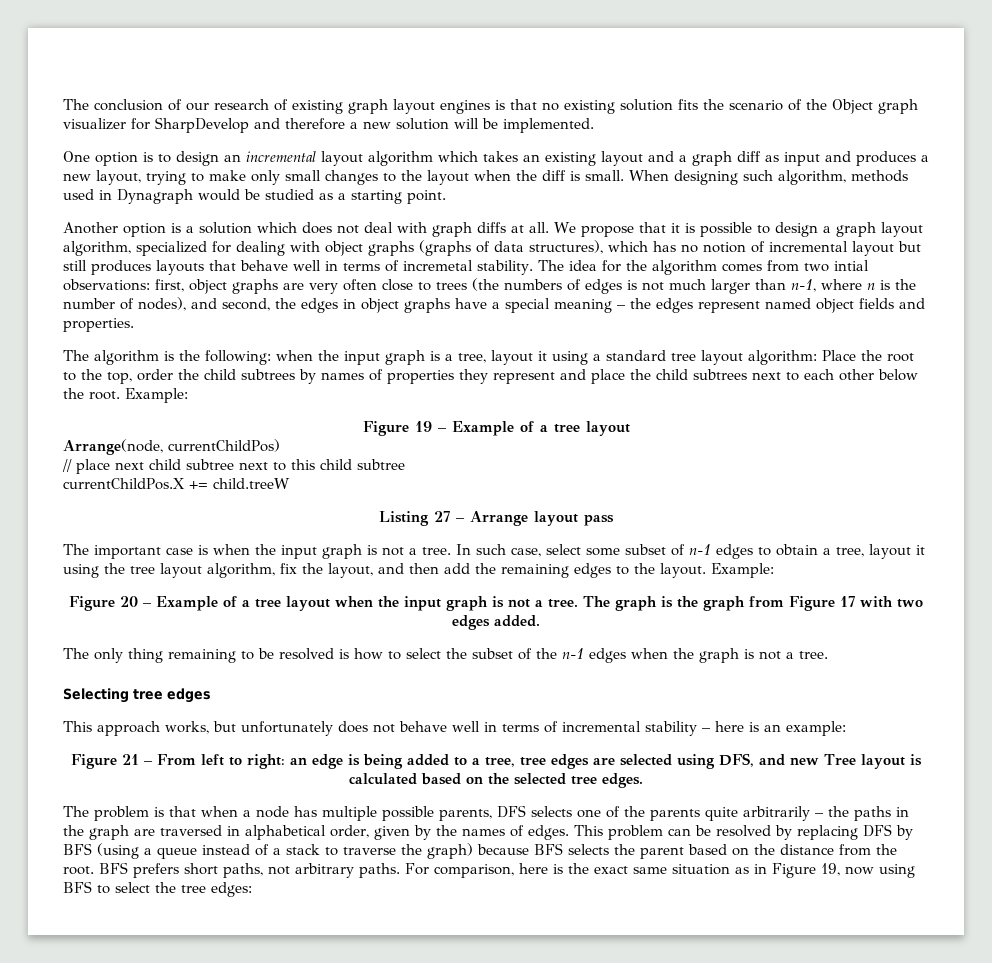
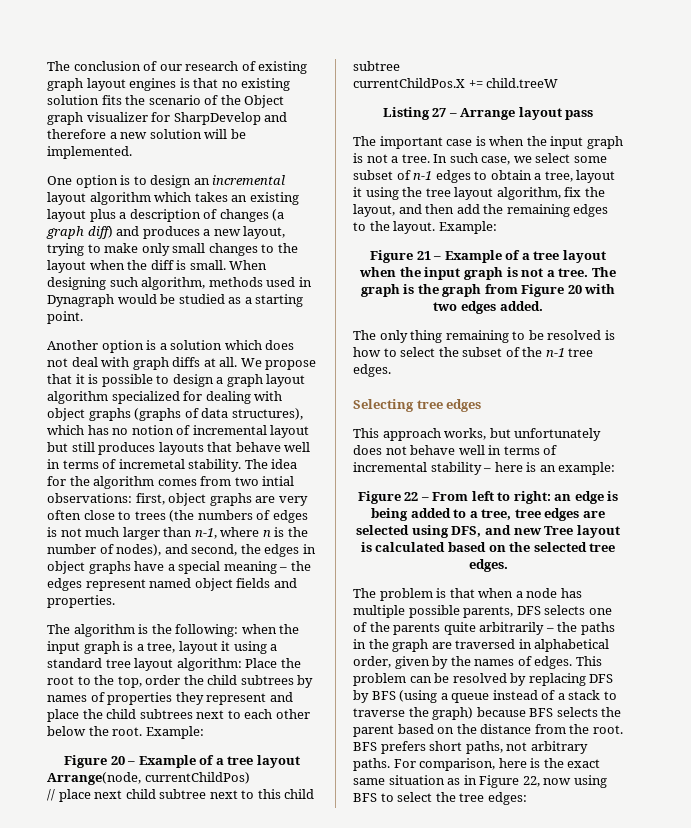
- One option is to design an incremental layout algorithm which takes an existing layout and a graph diff as input and produces a new layout, trying to make only small changes to the layout when the diff is small.
+ One option is to design an incremental layout algorithm which takes an existing layout plus a description of changes (a graph diff) and produces a new layout, trying to make only small changes to the layout when the diff is small.
- We propose that it is possible to design a graph layout algorithm, specialized for dealing with object graphs (graphs of data structures), which has no notion of incremental layout but still produces layouts that behave well in terms of incremetal stability.
+ We propose that it is possible to design a graph layout algorithm specialized for dealing with object graphs (graphs of data structures), which has no notion of incremental layout but still produces layouts that behave well in terms of incremetal stability.
- Figure 19 – Example of a tree layout
+ Figure 20 – Example of a tree layout
- In such case, select some subset of n-1 edges to obtain a tree, layout it using the tree layout algorithm, fix the layout, and then add the remaining edges to the layout.
+ In such case, we select some subset of n-1 edges to obtain a tree, layout it using the tree layout algorithm, fix the layout, and then add the remaining edges to the layout.
- Figure 20 – Example of a tree layout when the input graph is not a tree.
+ Figure 21 – Example of a tree layout when the input graph is not a tree.
- The graph is the graph from Figure 17 with two edges added.
+ The graph is the graph from Figure 20 with two edges added.
- The only thing remaining to be resolved is how to select the subset of the n-1 edges when the graph is not a tree.
+ The only thing remaining to be resolved is how to select the subset of the n-1 tree edges.
- Figure 21 – From left to right: an edge is being added to a tree, tree edges are selected using DFS, and new Tree layout is calculated based on the selected tree edges.
+ Figure 22 – From left to right: an edge is being added to a tree, tree edges are selected using DFS, and new Tree layout is calculated based on the selected tree edges.
- For comparison, here is the exact same situation as in Figure 19, now using BFS to select the tree edges:
+ For comparison, here is the exact same situation as in Figure 22, now using BFS to select the tree edges:

